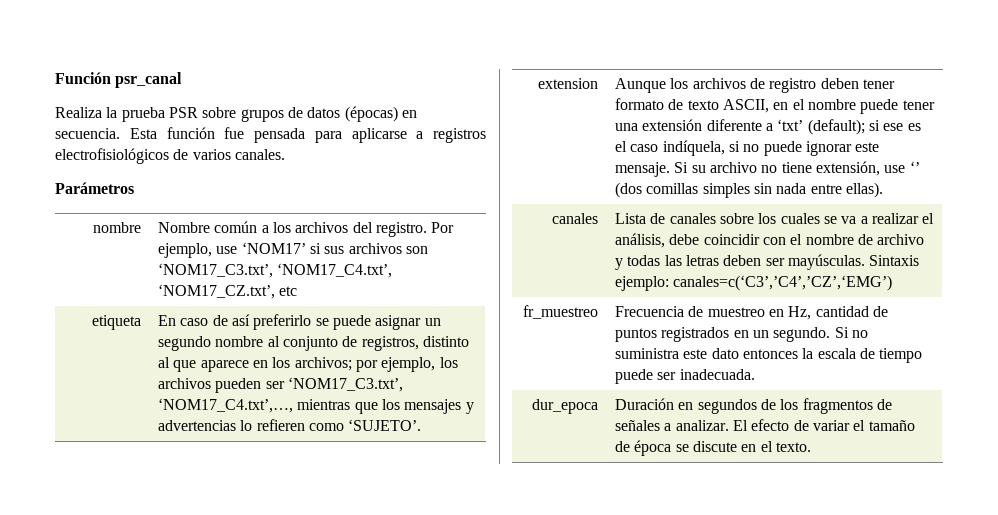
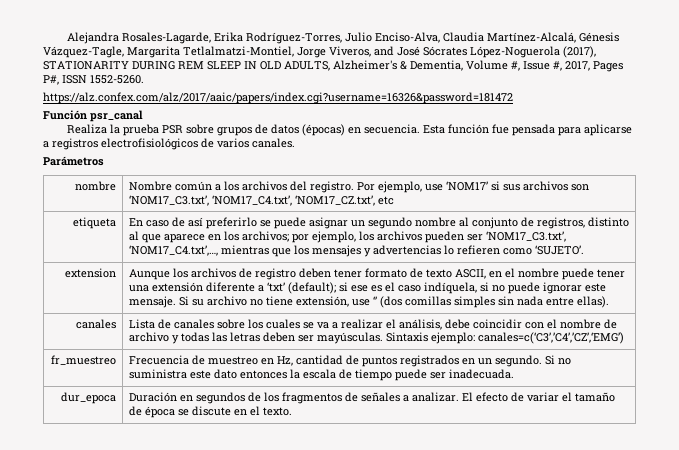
+ Alejandra Rosales-Lagarde, Erika Rodríguez-Torres, Julio Enciso-Alva, Claudia Martínez-Alcalá, Génesis Vázquez-Tagle, Margarita Tetlalmatzi-Montiel, Jorge Viveros, and José Sócrates López-Noguerola (2017), STATIONARITY DURING REM SLEEP IN OLD ADULTS, Alzheimer's & Dementia, Volume #, Issue #, 2017, Pages P#, ISSN 1552-5260.
+ https://alz.confex.com/alz/2017/aaic/papers/index.cgi?username=16326&password=181472

